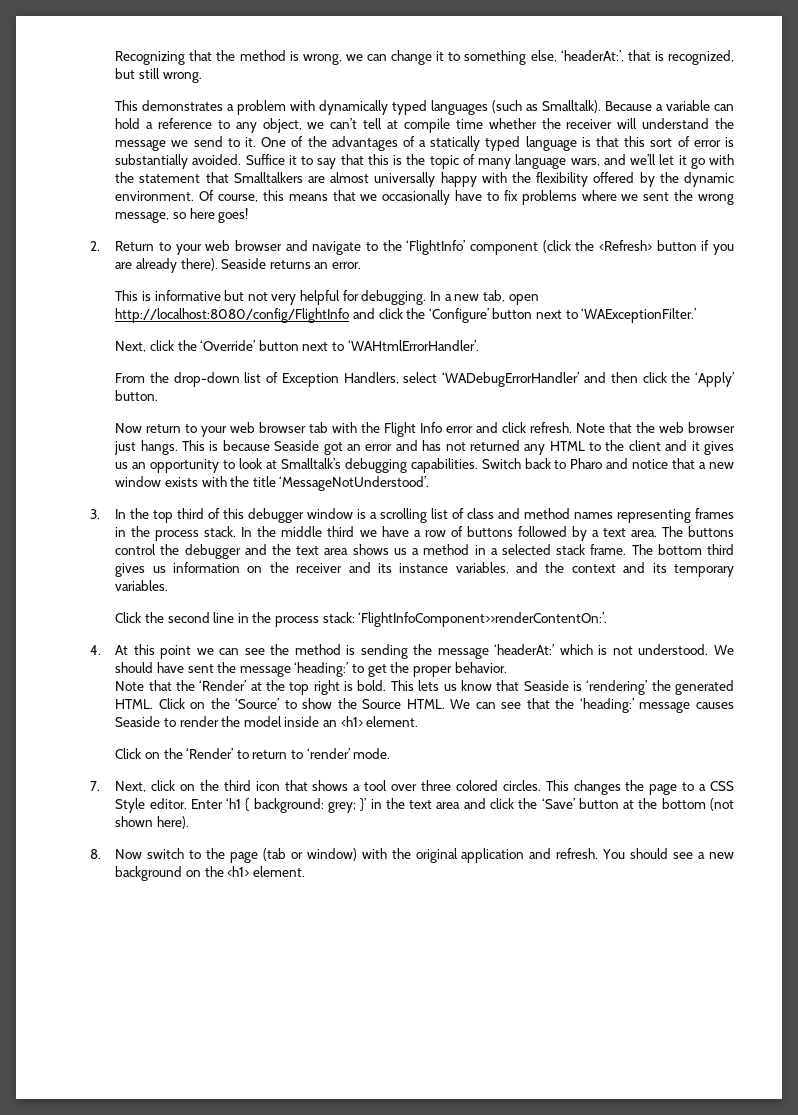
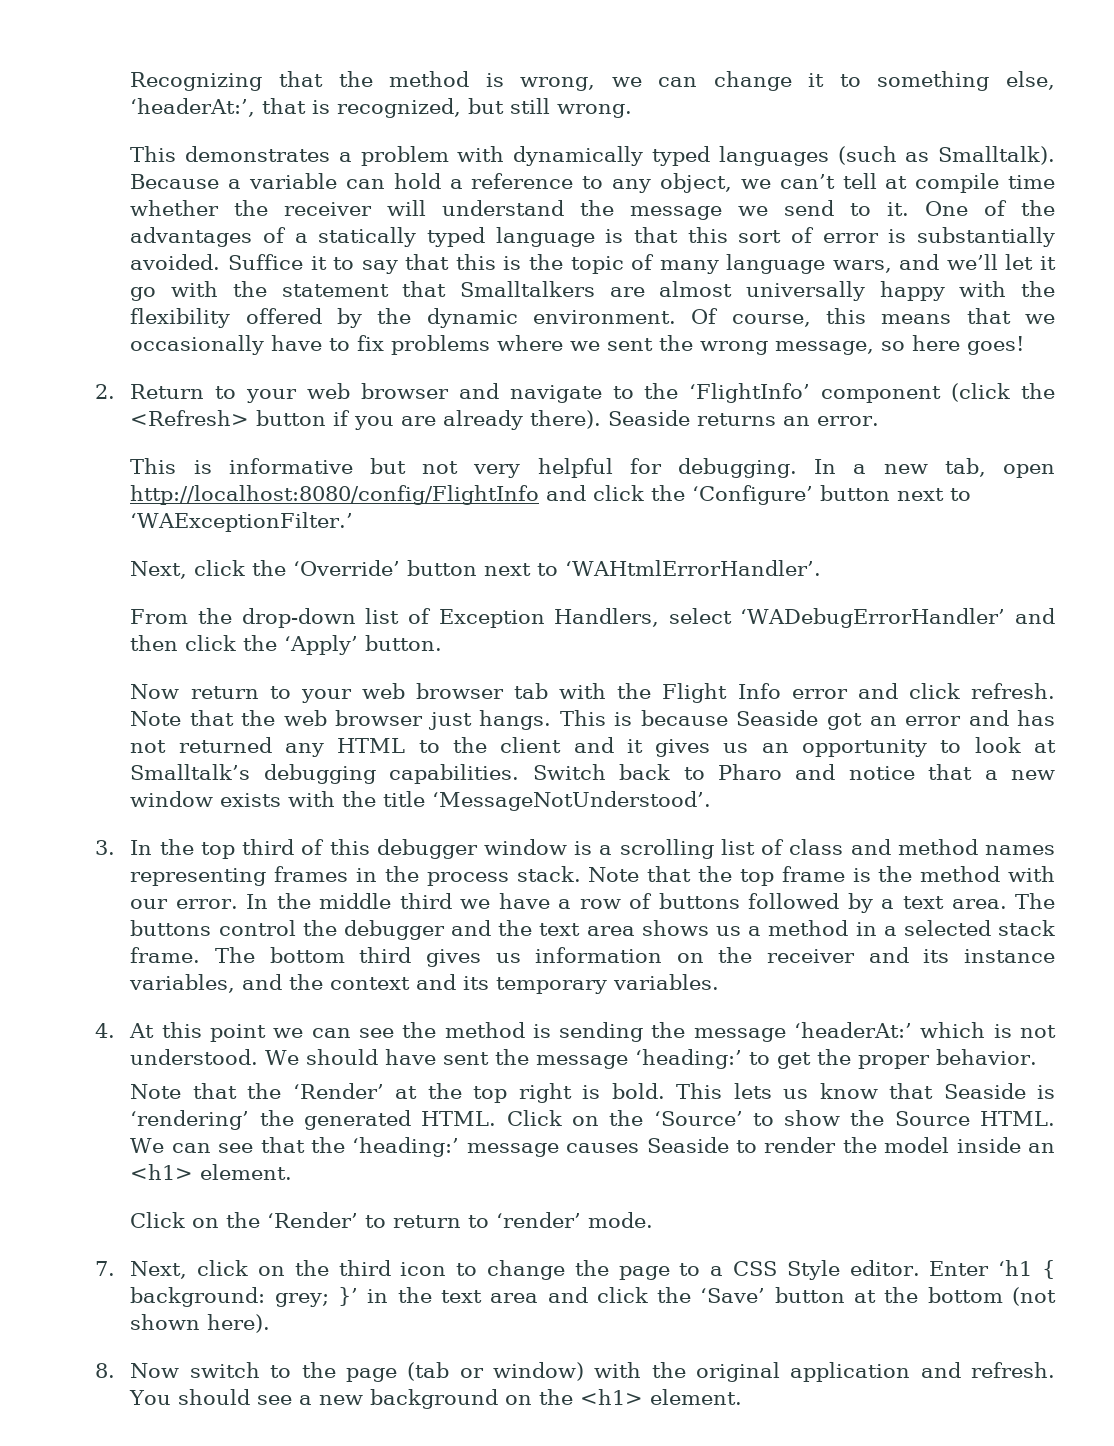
+ Note that the top frame is the method with our error.
- Click the second line in the process stack: ‘FlightInfoComponent>>renderContentOn:’.
- 7. Next, click on the third icon that shows a tool over three colored circles. This changes the page to a CSS Style editor.
+ 7. Next, click on the third icon to change the page to a CSS Style editor.

